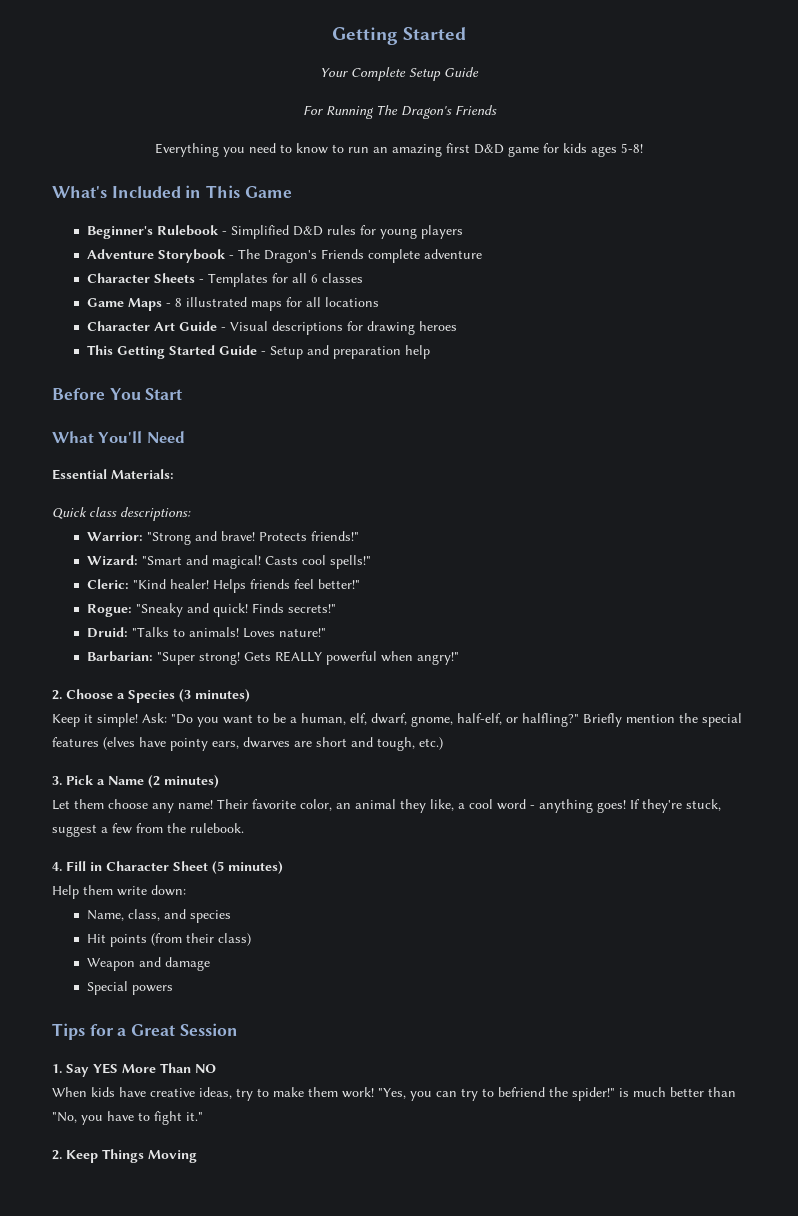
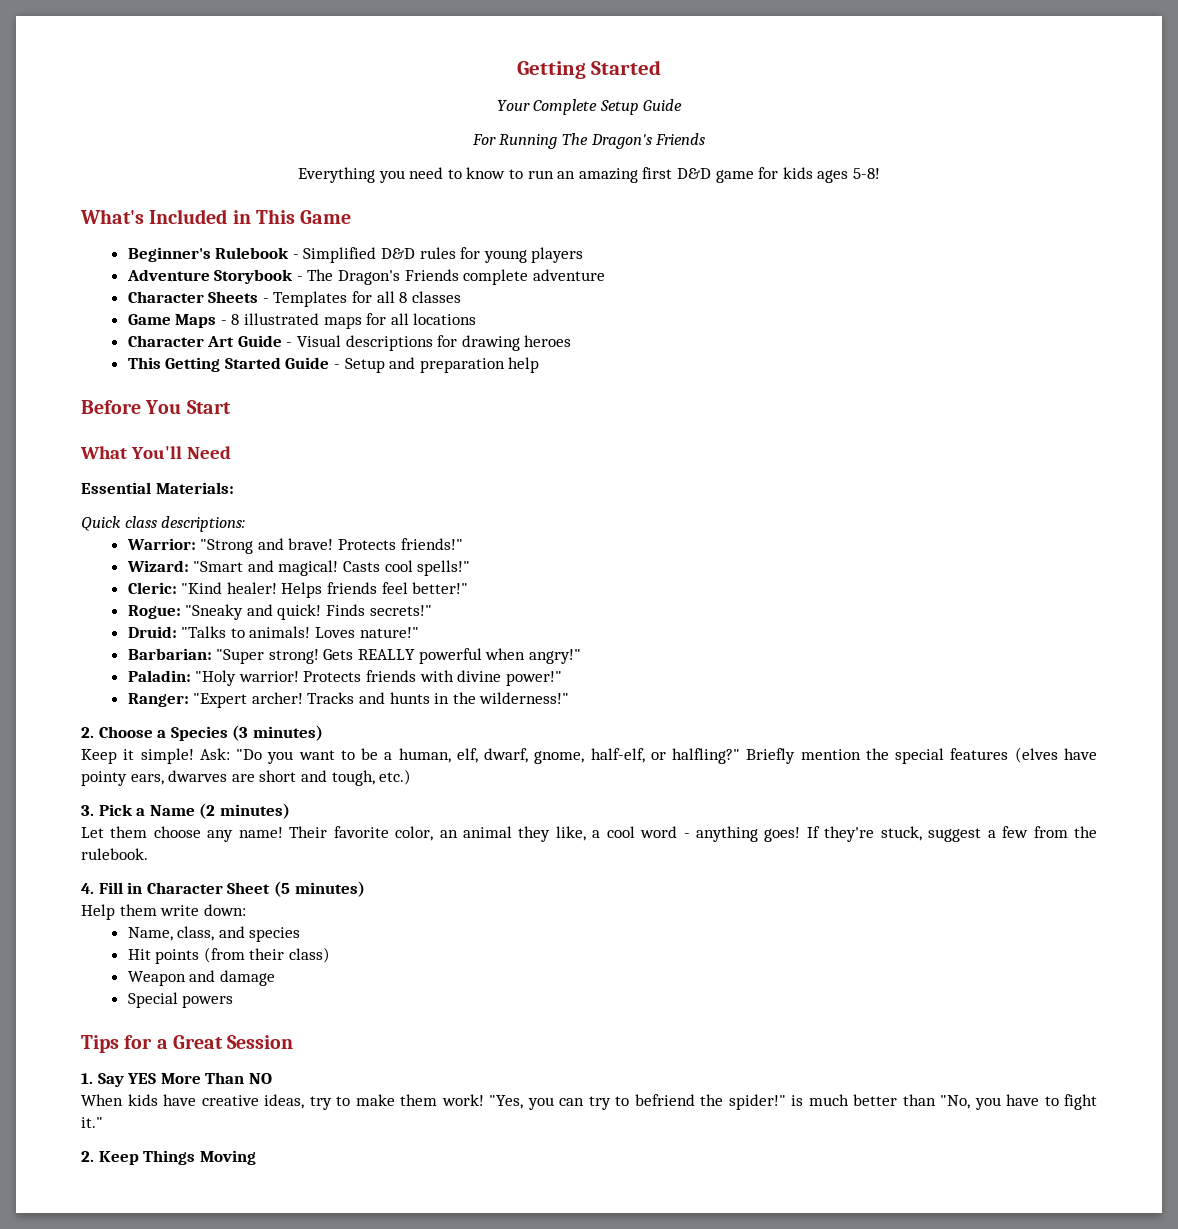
- Character Sheets - Templates for all 6 classes
+ Character Sheets - Templates for all 8 classes
+ Paladin: "Holy warrior! Protects friends with divine power!"
+ Ranger: "Expert archer! Tracks and hunts in the wilderness!"

